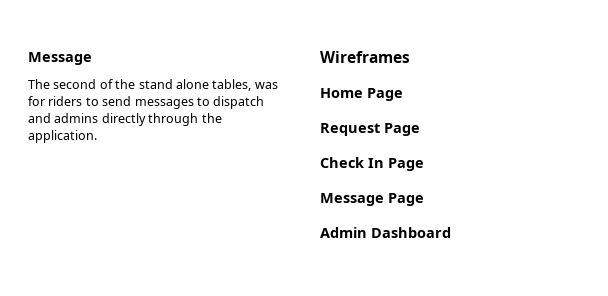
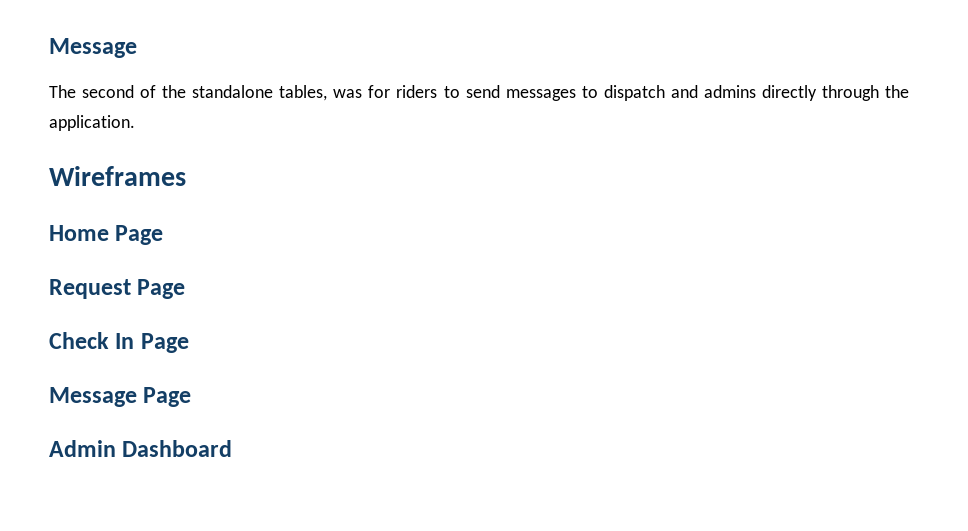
- The second of the stand alone tables, was for riders to send messages to dispatch and admins directly through the application.
+ The second of the standalone tables, was for riders to send messages to dispatch and admins directly through the application.

